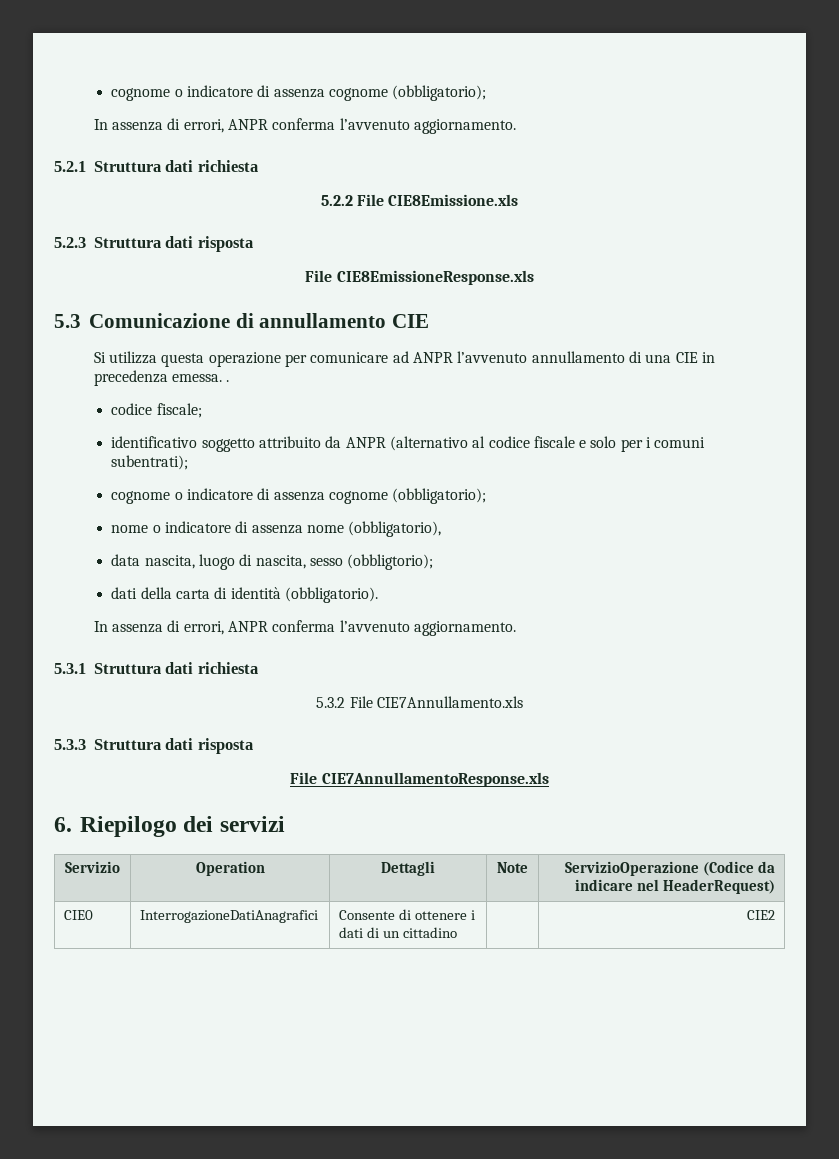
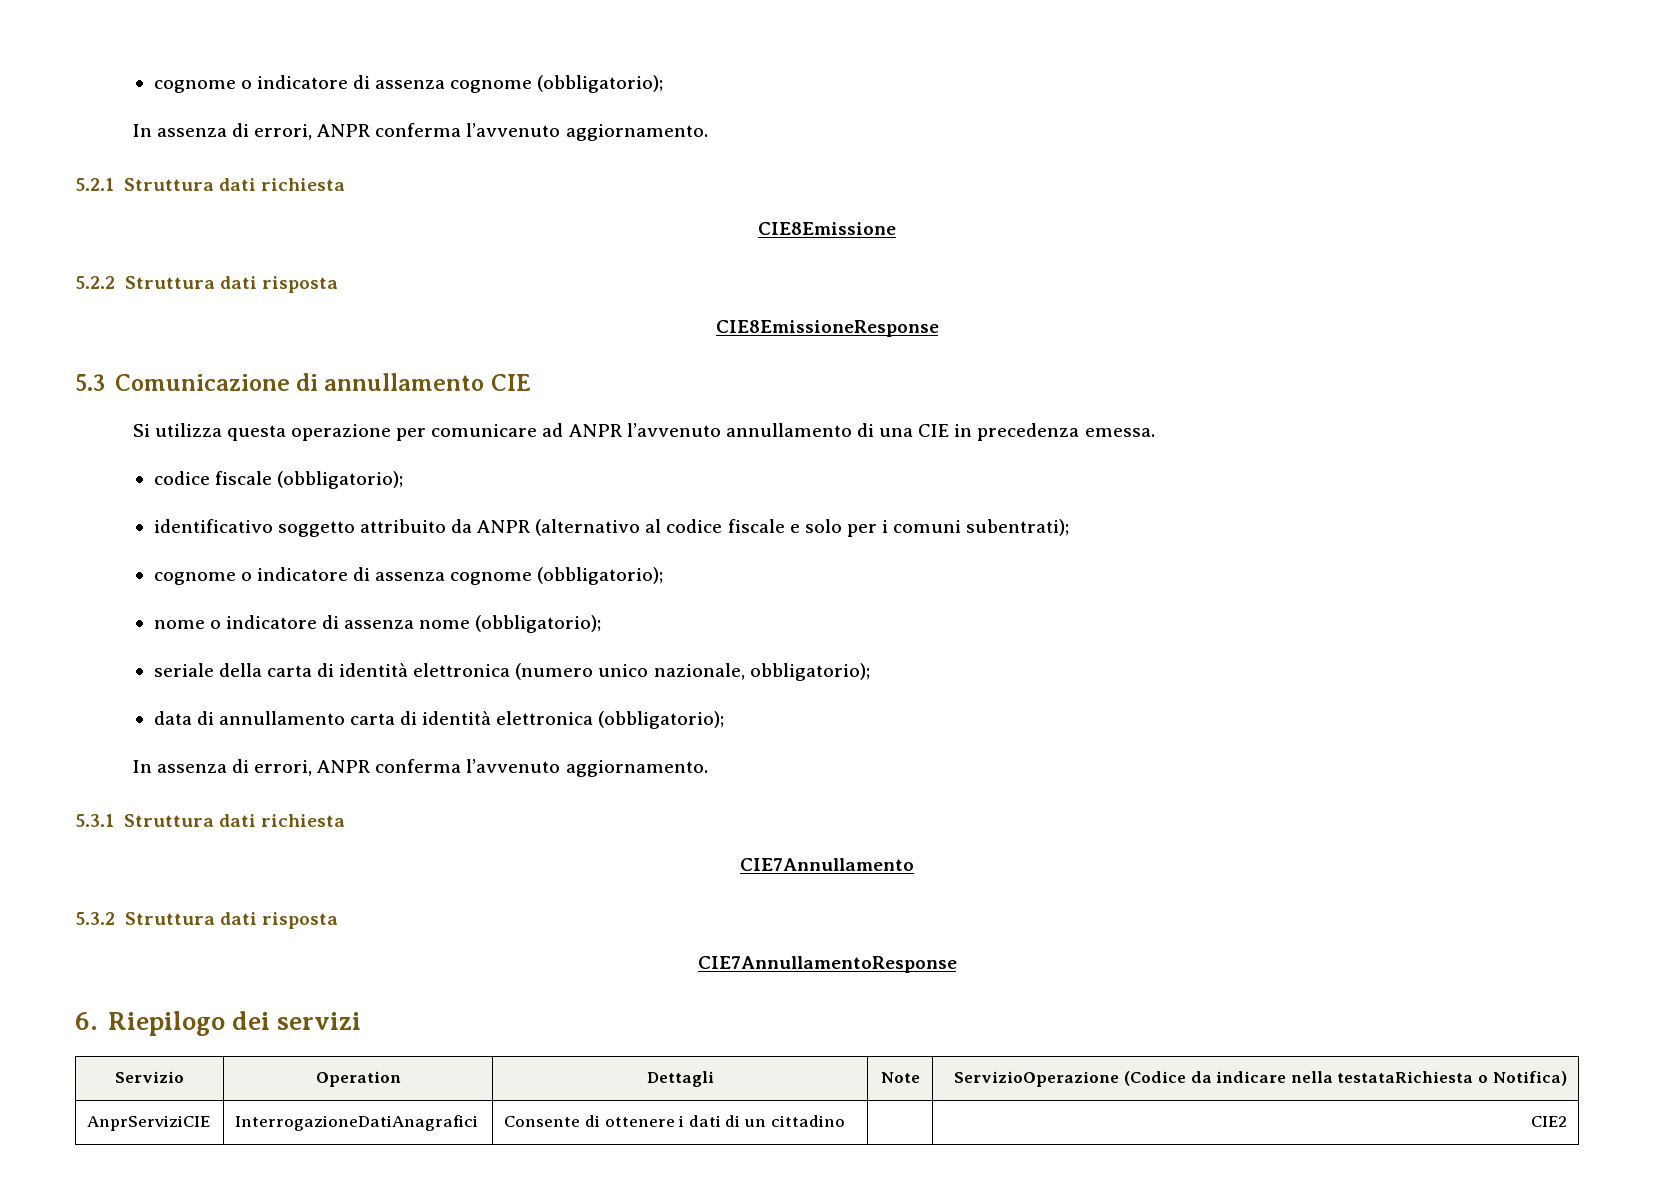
- 5.2.2 File CIE8Emissione.xls
- 5.2.3 Struttura dati risposta
- File CIE8EmissioneResponse.xls
+ CIE8Emissione
+ 5.2.2 Struttura dati risposta
+ CIE8EmissioneResponse
- Si utilizza questa operazione per comunicare ad ANPR l’avvenuto annullamento di una CIE in precedenza emessa. .
- codice fiscale;
+ Si utilizza questa operazione per comunicare ad ANPR l’avvenuto annullamento di una CIE in precedenza emessa.
+ codice fiscale (obbligatorio);
- nome o indicatore di assenza nome (obbligatorio),
- data nascita, luogo di nascita, sesso (obbligtorio);
- dati della carta di identità (obbligatorio).
+ nome o indicatore di assenza nome (obbligatorio);
+ seriale della carta di identità elettronica (numero unico nazionale, obbligatorio);
+ data di annullamento carta di identità elettronica (obbligatorio);
- 5.3.2 File CIE7Annullamento.xls
- 5.3.3 Struttura dati risposta
- File CIE7AnnullamentoResponse.xls
+ CIE7Annullamento
+ 5.3.2 Struttura dati risposta
+ CIE7AnnullamentoResponse
- Servizio | Operation | Dettagli | Note | ServizioOperazione (Codice da indicare nel HeaderRequest)
- CIE0 | InterrogazioneDatiAnagrafici | Consente di ottenere i dati di un cittadino | | CIE2
+ Servizio | Operation | Dettagli | Note | ServizioOperazione (Codice da indicare nella testataRichiesta o Notifica)
+ AnprServiziCIE | InterrogazioneDatiAnagrafici | Consente di ottenere i dati di un cittadino | | CIE2

